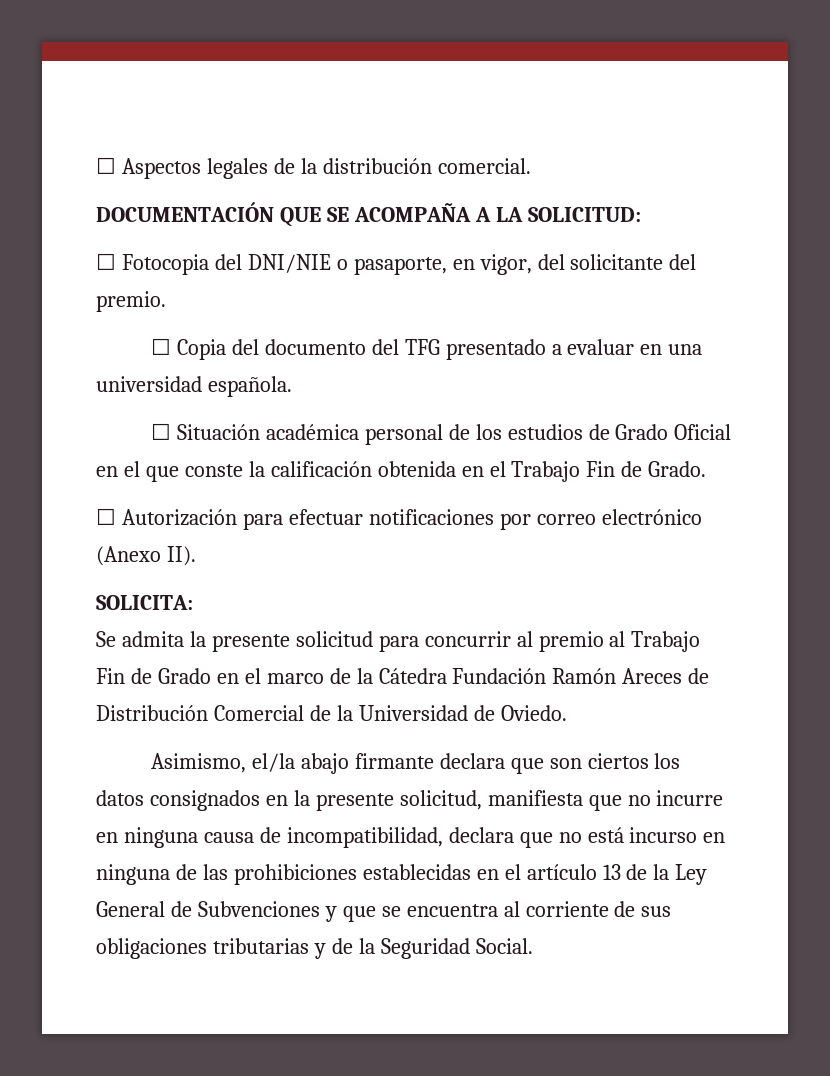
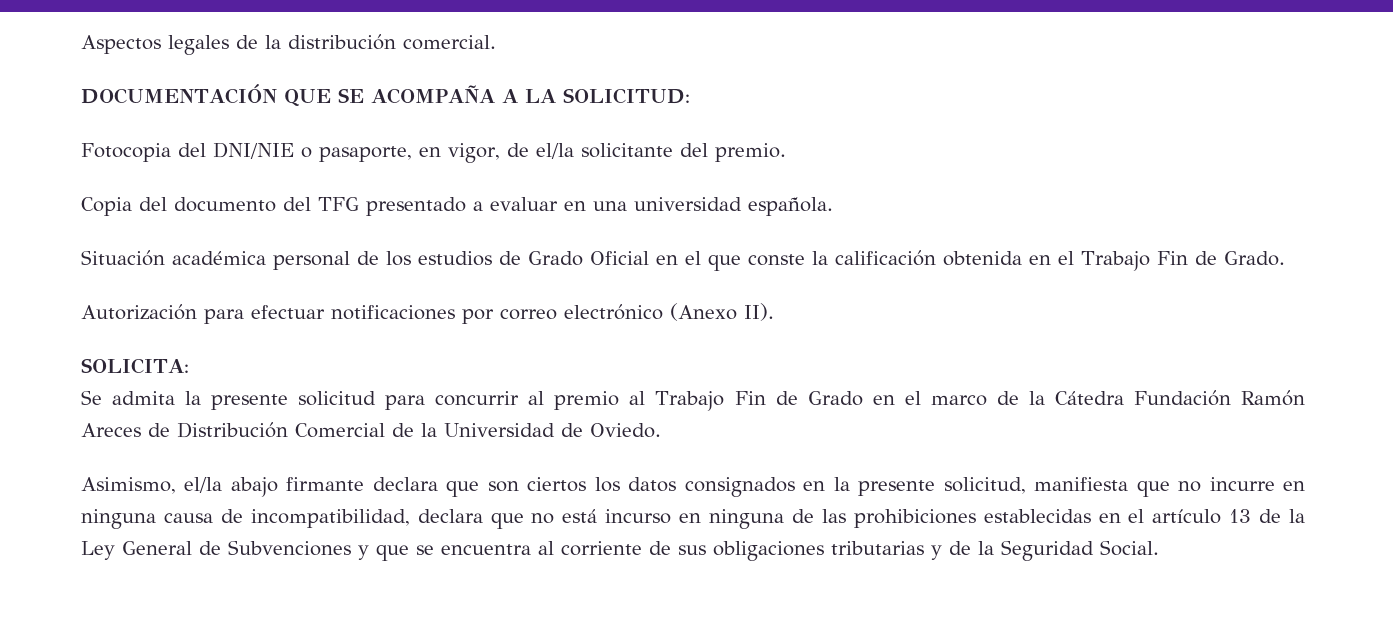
- ☐ Aspectos legales de la distribución comercial.
+ Aspectos legales de la distribución comercial.
- ☐ Fotocopia del DNI/NIE o pasaporte, en vigor, del solicitante del premio.
+ Fotocopia del DNI/NIE o pasaporte, en vigor, de el/la solicitante del premio.
- ☐ Copia del documento del TFG presentado a evaluar en una universidad española.
+ Copia del documento del TFG presentado a evaluar en una universidad española.
- ☐ Situación académica personal de los estudios de Grado Oficial en el que conste la calificación obtenida en el Trabajo Fin de Grado.
+ Situación académica personal de los estudios de Grado Oficial en el que conste la calificación obtenida en el Trabajo Fin de Grado.
- ☐ Autorización para efectuar notificaciones por correo electrónico (Anexo II).
+ Autorización para efectuar notificaciones por correo electrónico (Anexo II).

